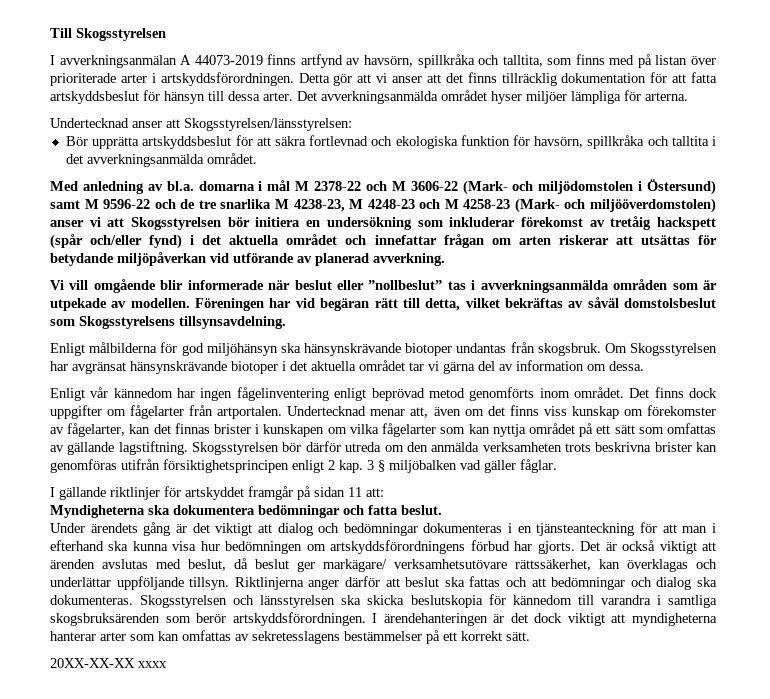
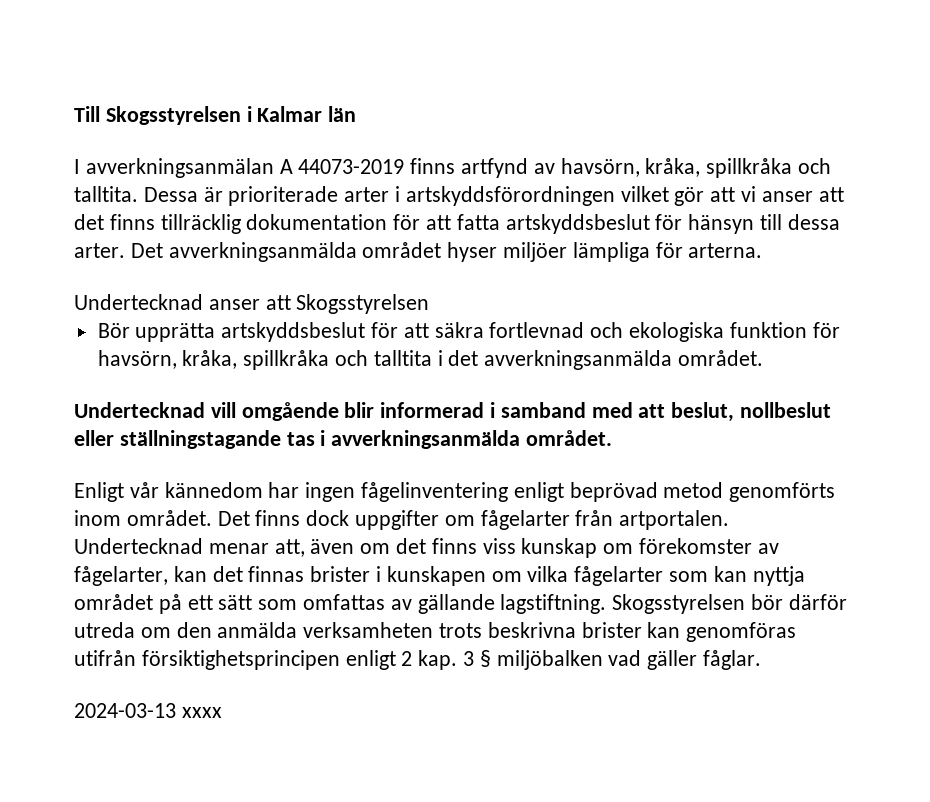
- Till Skogsstyrelsen
+ Till Skogsstyrelsen i Kalmar län
- I avverkningsanmälan A 44073-2019 finns artfynd av havsörn, spillkråka och talltita, som finns med på listan över prioriterade arter i artskyddsförordningen. Detta gör att vi anser att det finns tillräcklig dokumentation för att fatta artskyddsbeslut för hänsyn till dessa arter.
+ I avverkningsanmälan A 44073-2019 finns artfynd av havsörn, kråka, spillkråka och talltita. Dessa är prioriterade arter i artskyddsförordningen vilket gör att vi anser att det finns tillräcklig dokumentation för att fatta artskyddsbeslut för hänsyn till dessa arter.
- Undertecknad anser att Skogsstyrelsen/länsstyrelsen:
+ Undertecknad anser att Skogsstyrelsen
- Bör upprätta artskyddsbeslut för att säkra fortlevnad och ekologiska funktion för havsörn, spillkråka och talltita i det avverkningsanmälda området.
+ Bör upprätta artskyddsbeslut för att säkra fortlevnad och ekologiska funktion för havsörn, kråka, spillkråka och talltita i det avverkningsanmälda området.
- Med anledning av bl.a. domarna i mål M 2378-22 och M 3606-22 (Mark- och miljödomstolen i Östersund) samt M 9596-22 och de tre snarlika M 4238-23, M 4248-23 och M 4258-23 (Mark- och miljööverdomstolen) anser vi att Skogsstyrelsen bör initiera en undersökning som inkluderar förekomst av tretåig hackspett (spår och/eller fynd) i det aktuella området och innefattar frågan om arten riskerar att utsättas för betydande miljöpåverkan vid utförande av planerad avverkning.
- Vi vill omgående blir informerade när beslut eller ”nollbeslut” tas i avverkningsanmälda områden som är utpekade av modellen. Föreningen har vid begäran rätt till detta, vilket bekräftas av såväl domstolsbeslut som Skogsstyrelsens tillsynsavdelning.
- Enligt målbilderna för god miljöhänsyn ska hänsynskrävande biotoper undantas från skogsbruk. Om Skogsstyrelsen har avgränsat hänsynskrävande biotoper i det aktuella området tar vi gärna del av information om dessa.
+ Undertecknad vill omgående blir informerad i samband med att beslut, nollbeslut eller ställningstagande tas i avverkningsanmälda området.
- I gällande riktlinjer för artskyddet framgår på sidan 11 att:
- Myndigheterna ska dokumentera bedömningar och fatta beslut.
- Under ärendets gång är det viktigt att dialog och bedömningar dokumenteras i en tjänsteanteckning för att man i efterhand ska kunna visa hur bedömningen om artskyddsförordningens förbud har gjorts. Det är också viktigt att ärenden avslutas med beslut, då beslut ger markägare/ verksamhetsutövare rättssäkerhet, kan överklagas och underlättar uppföljande tillsyn. Riktlinjerna anger därför att beslut ska fattas och att bedömningar och dialog ska dokumenteras. Skogsstyrelsen och länsstyrelsen ska skicka beslutskopia för kännedom till varandra i samtliga skogsbruksärenden som berör artskyddsförordningen. I ärendehanteringen är det dock viktigt att myndigheterna hanterar arter som kan omfattas av sekretesslagens bestämmelser på ett korrekt sätt.
- 20XX-XX-XX xxxx
+ 2024-03-13 xxxx

